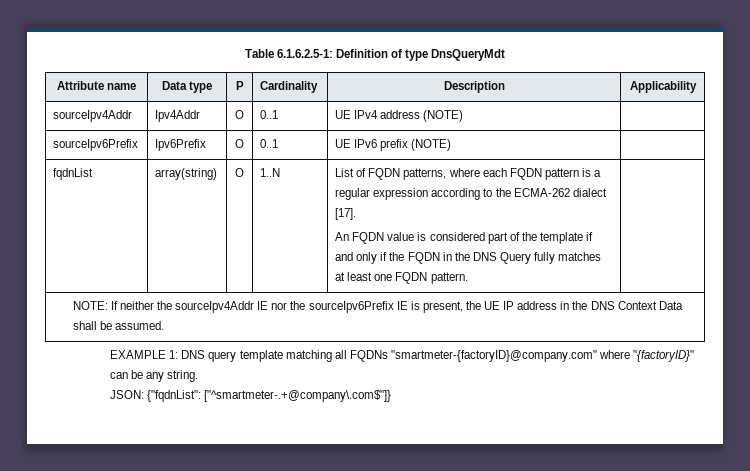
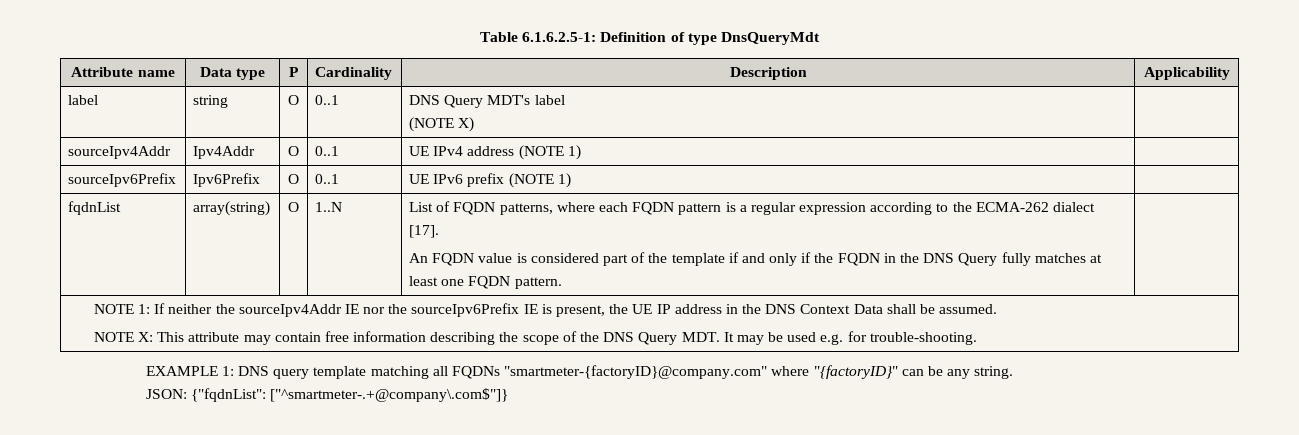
+ label | string | O | 0..1 | DNS Query MDT's label
+ (NOTE X) |
- sourceIpv4Addr | Ipv4Addr | O | 0..1 | UE IPv4 address (NOTE) |
+ sourceIpv4Addr | Ipv4Addr | O | 0..1 | UE IPv4 address (NOTE 1) |
- sourceIpv6Prefix | Ipv6Prefix | O | 0..1 | UE IPv6 prefix (NOTE) |
+ sourceIpv6Prefix | Ipv6Prefix | O | 0..1 | UE IPv6 prefix (NOTE 1) |
- NOTE: If neither the sourceIpv4Addr IE nor the sourceIpv6Prefix IE is present, the UE IP address in the DNS Context Data shall be assumed.
+ NOTE 1: If neither the sourceIpv4Addr IE nor the sourceIpv6Prefix IE is present, the UE IP address in the DNS Context Data shall be assumed.
+ NOTE X: This attribute may contain free information describing the scope of the DNS Query MDT. It may be used e.g. for trouble-shooting.

